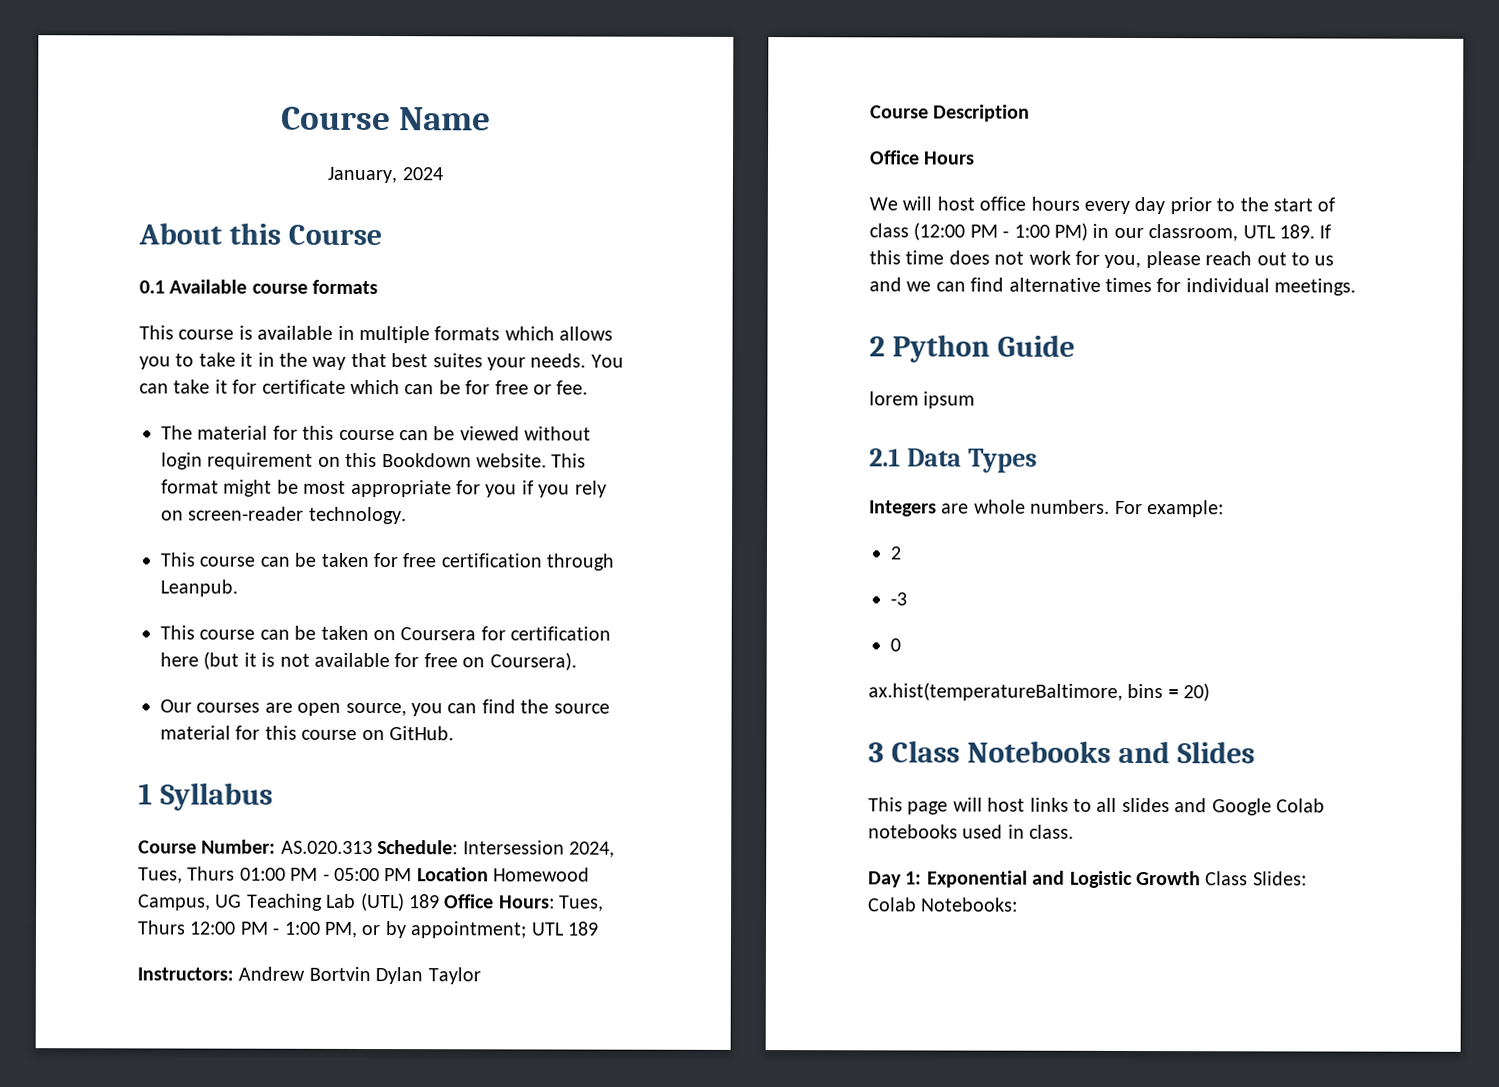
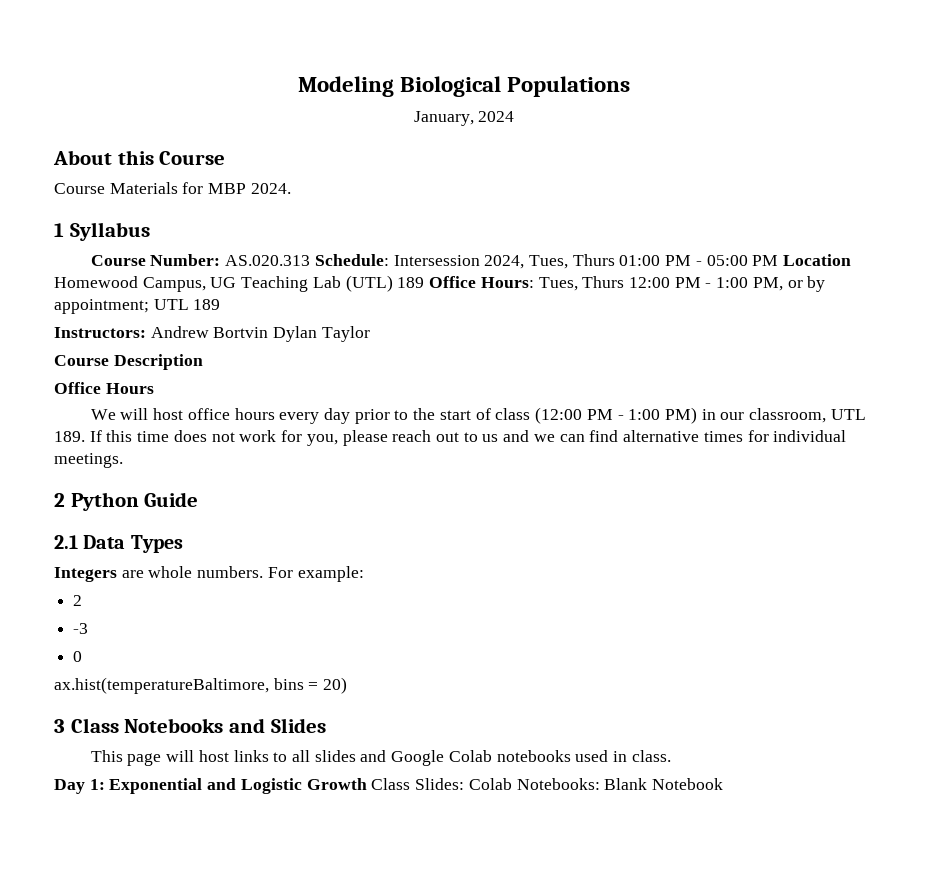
- Course Name
+ Modeling Biological Populations
- 0.1 Available course formats
- This course is available in multiple formats which allows you to take it in the way that best suites your needs. You can take it for certificate which can be for free or fee.
- The material for this course can be viewed without login requirement on this Bookdown website. This format might be most appropriate for you if you rely on screen-reader technology.
- This course can be taken for free certification through Leanpub.
- This course can be taken on Coursera for certification here (but it is not available for free on Coursera).
- Our courses are open source, you can find the source material for this course on GitHub.
+ Course Materials for MBP 2024.
- lorem ipsum
- Day 1: Exponential and Logistic Growth Class Slides: Colab Notebooks:
+ Day 1: Exponential and Logistic Growth Class Slides: Colab Notebooks: Blank Notebook

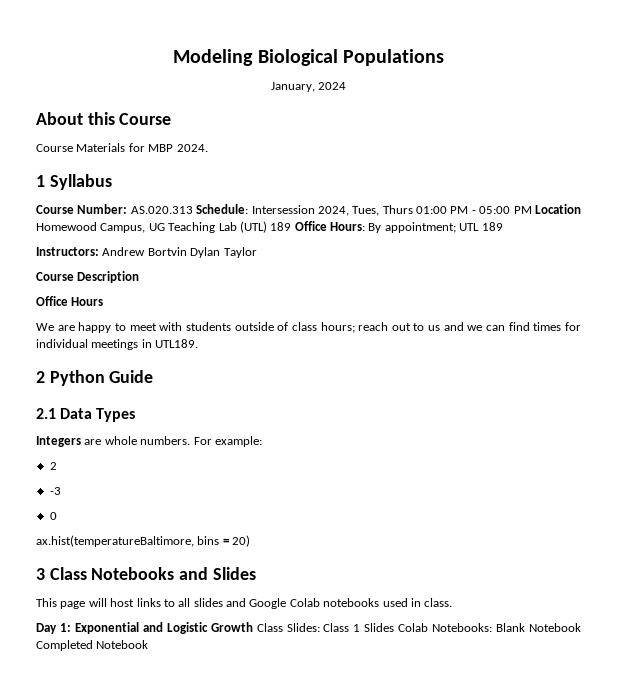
- Course Number: AS.020.313 Schedule: Intersession 2024, Tues, Thurs 01:00 PM - 05:00 PM Location Homewood Campus, UG Teaching Lab (UTL) 189 Office Hours: Tues, Thurs 12:00 PM - 1:00 PM, or by appointment; UTL 189
+ Course Number: AS.020.313 Schedule: Intersession 2024, Tues, Thurs 01:00 PM - 05:00 PM Location Homewood Campus, UG Teaching Lab (UTL) 189 Office Hours: By appointment; UTL 189
- We will host office hours every day prior to the start of class (12:00 PM - 1:00 PM) in our classroom, UTL 189. If this time does not work for you, please reach out to us and we can find alternative times for individual meetings.
+ We are happy to meet with students outside of class hours; reach out to us and we can find times for individual meetings in UTL189.
- Day 1: Exponential and Logistic Growth Class Slides: Colab Notebooks: Blank Notebook
+ Day 1: Exponential and Logistic Growth Class Slides: Class 1 Slides Colab Notebooks: Blank Notebook Completed Notebook

